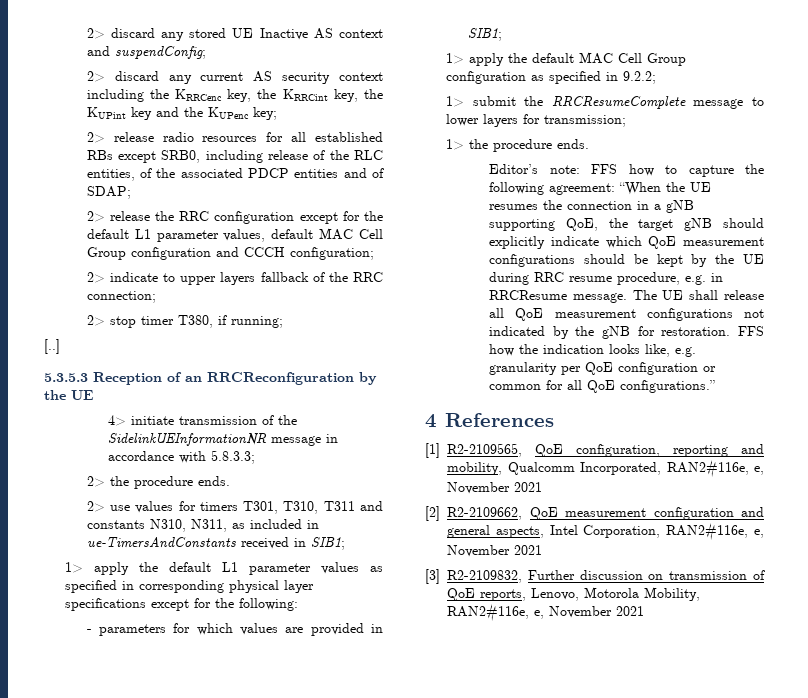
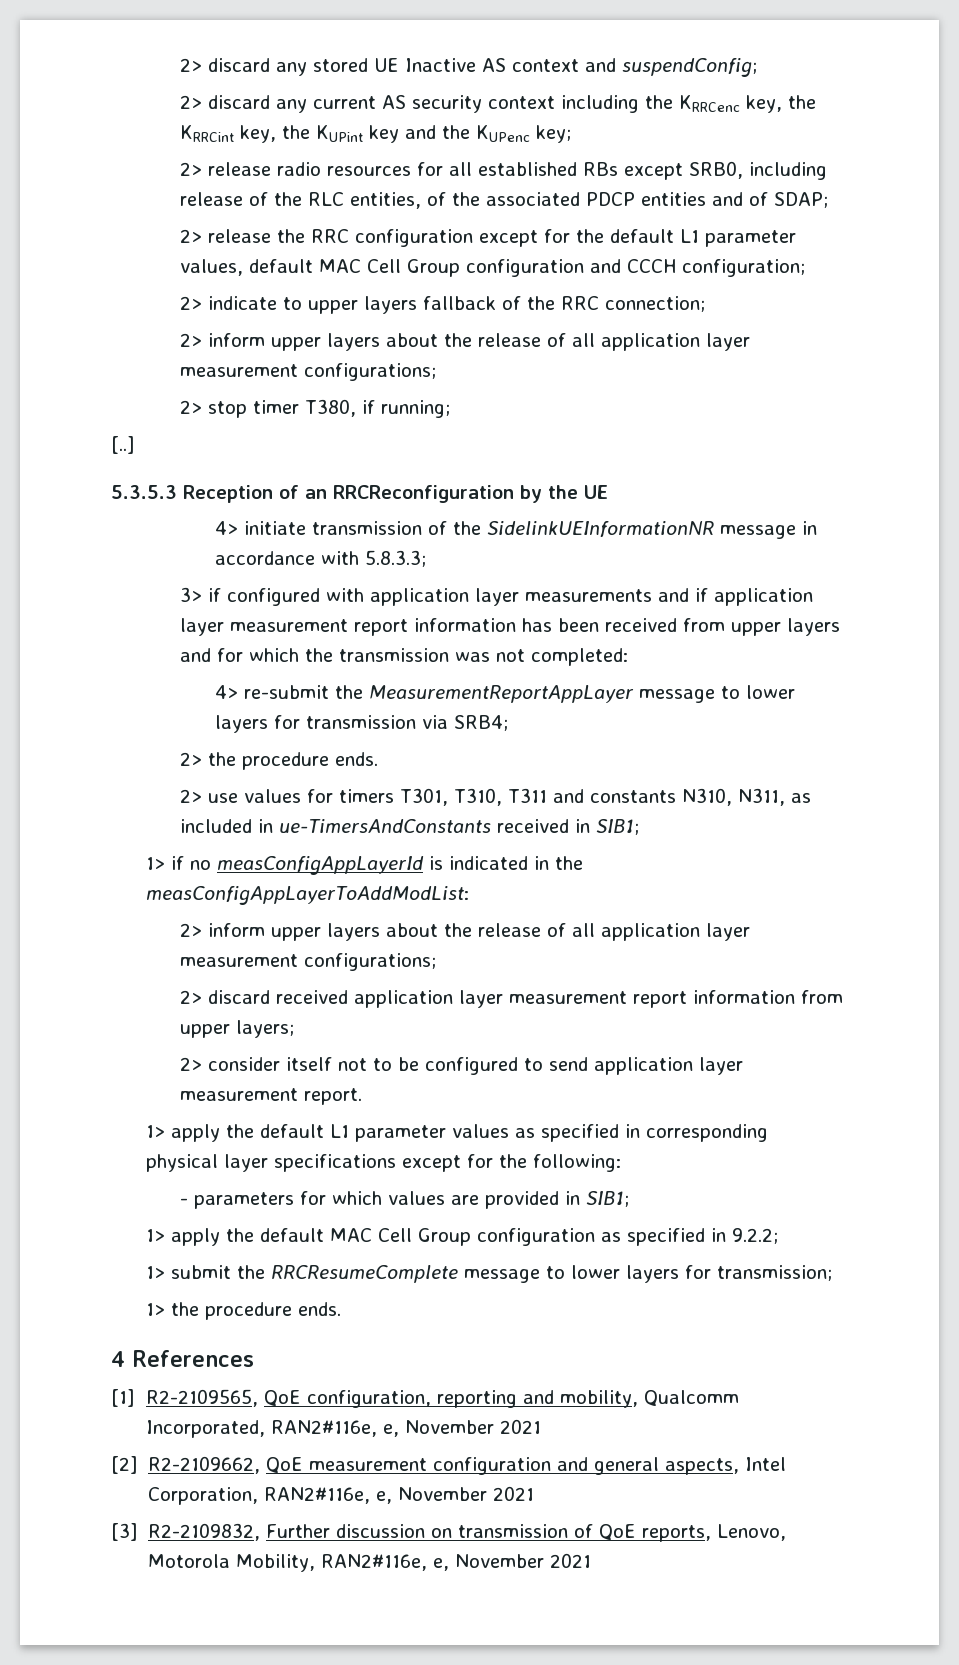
  2> indicate to upper layers fallback of the RRC connection;
+ 2> inform upper layers about the release of all application layer measurement configurations;
+ 3> if configured with application layer measurements and if application layer measurement report information has been received from upper layers and for which the transmission was not completed:
+ 4> re-submit the MeasurementReportAppLayer message to lower layers for transmission via SRB4;
+ 1> if no measConfigAppLayerId is indicated in the measConfigAppLayerToAddModList:
+ 2> inform upper layers about the release of all application layer measurement configurations;
+ 2> discard received application layer measurement report information from upper layers;
+ 2> consider itself not to be configured to send application layer measurement report.
- Editor’s note: FFS how to capture the following agreement: “When the UE resumes the connection in a gNB supporting QoE, the target gNB should explicitly indicate which QoE measurement configurations should be kept by the UE during RRC resume procedure, e.g. in RRCResume message. The UE shall release all QoE measurement configurations not indicated by the gNB for restoration. FFS how the indication looks like, e.g. granularity per QoE configuration or common for all QoE configurations.”

